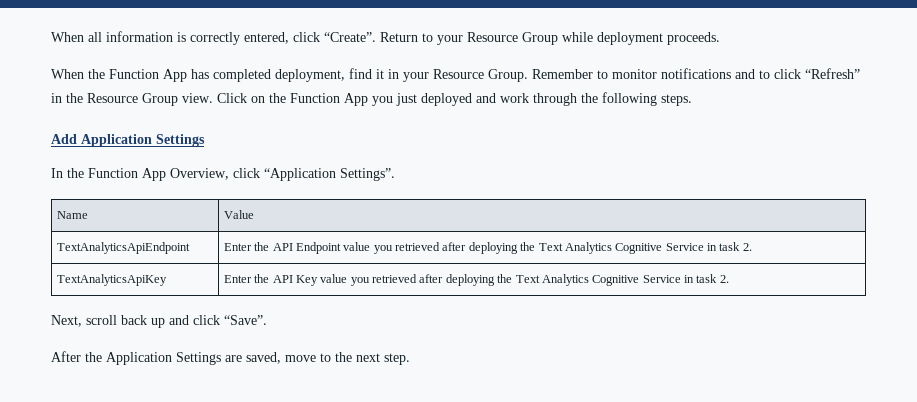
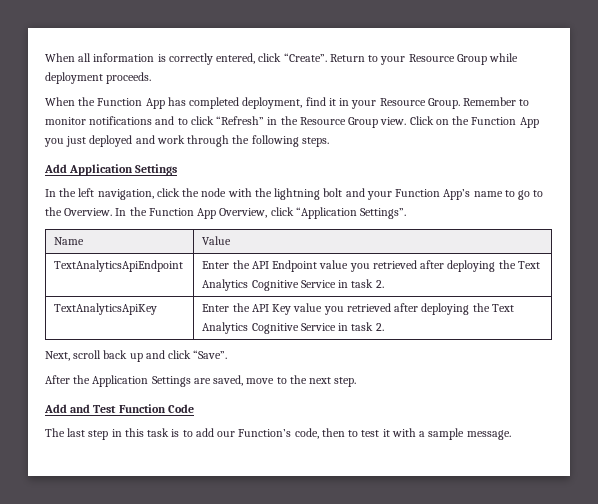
- In the Function App Overview, click “Application Settings”.
+ In the left navigation, click the node with the lightning bolt and your Function App’s name to go to the Overview. In the Function App Overview, click “Application Settings”.
+ Add and Test Function Code
+ The last step in this task is to add our Function’s code, then to test it with a sample message.

